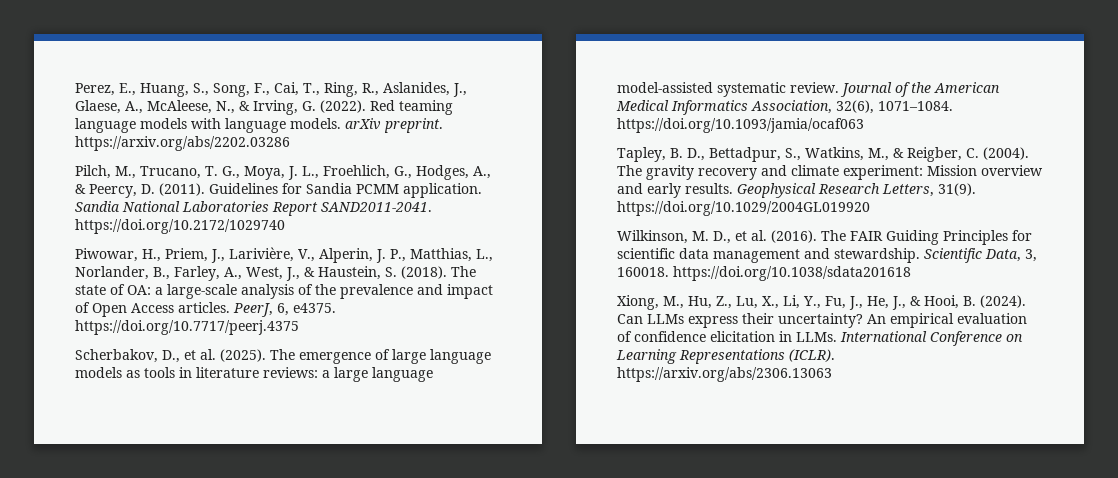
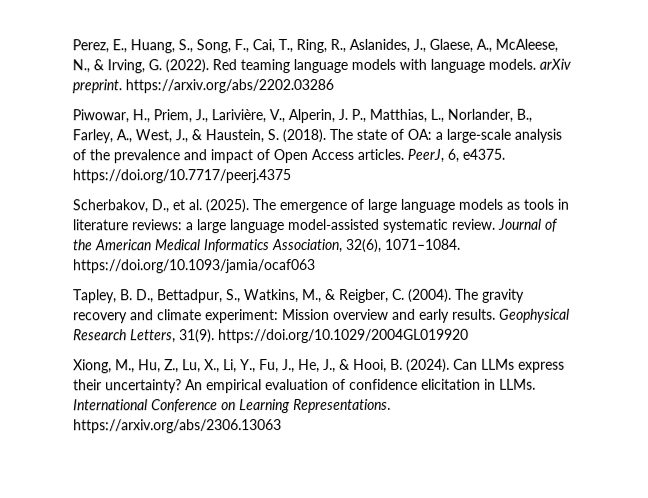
- Pilch, M., Trucano, T. G., Moya, J. L., Froehlich, G., Hodges, A., & Peercy, D. (2011). Guidelines for Sandia PCMM application. Sandia National Laboratories Report SAND2011-2041. https://doi.org/10.2172/1029740
- Wilkinson, M. D., et al. (2016). The FAIR Guiding Principles for scientific data management and stewardship. Scientific Data, 3, 160018. https://doi.org/10.1038/sdata201618
- International Conference on Learning Representations (ICLR). https://arxiv.org/abs/2306.13063
+ International Conference on Learning Representations. https://arxiv.org/abs/2306.13063

